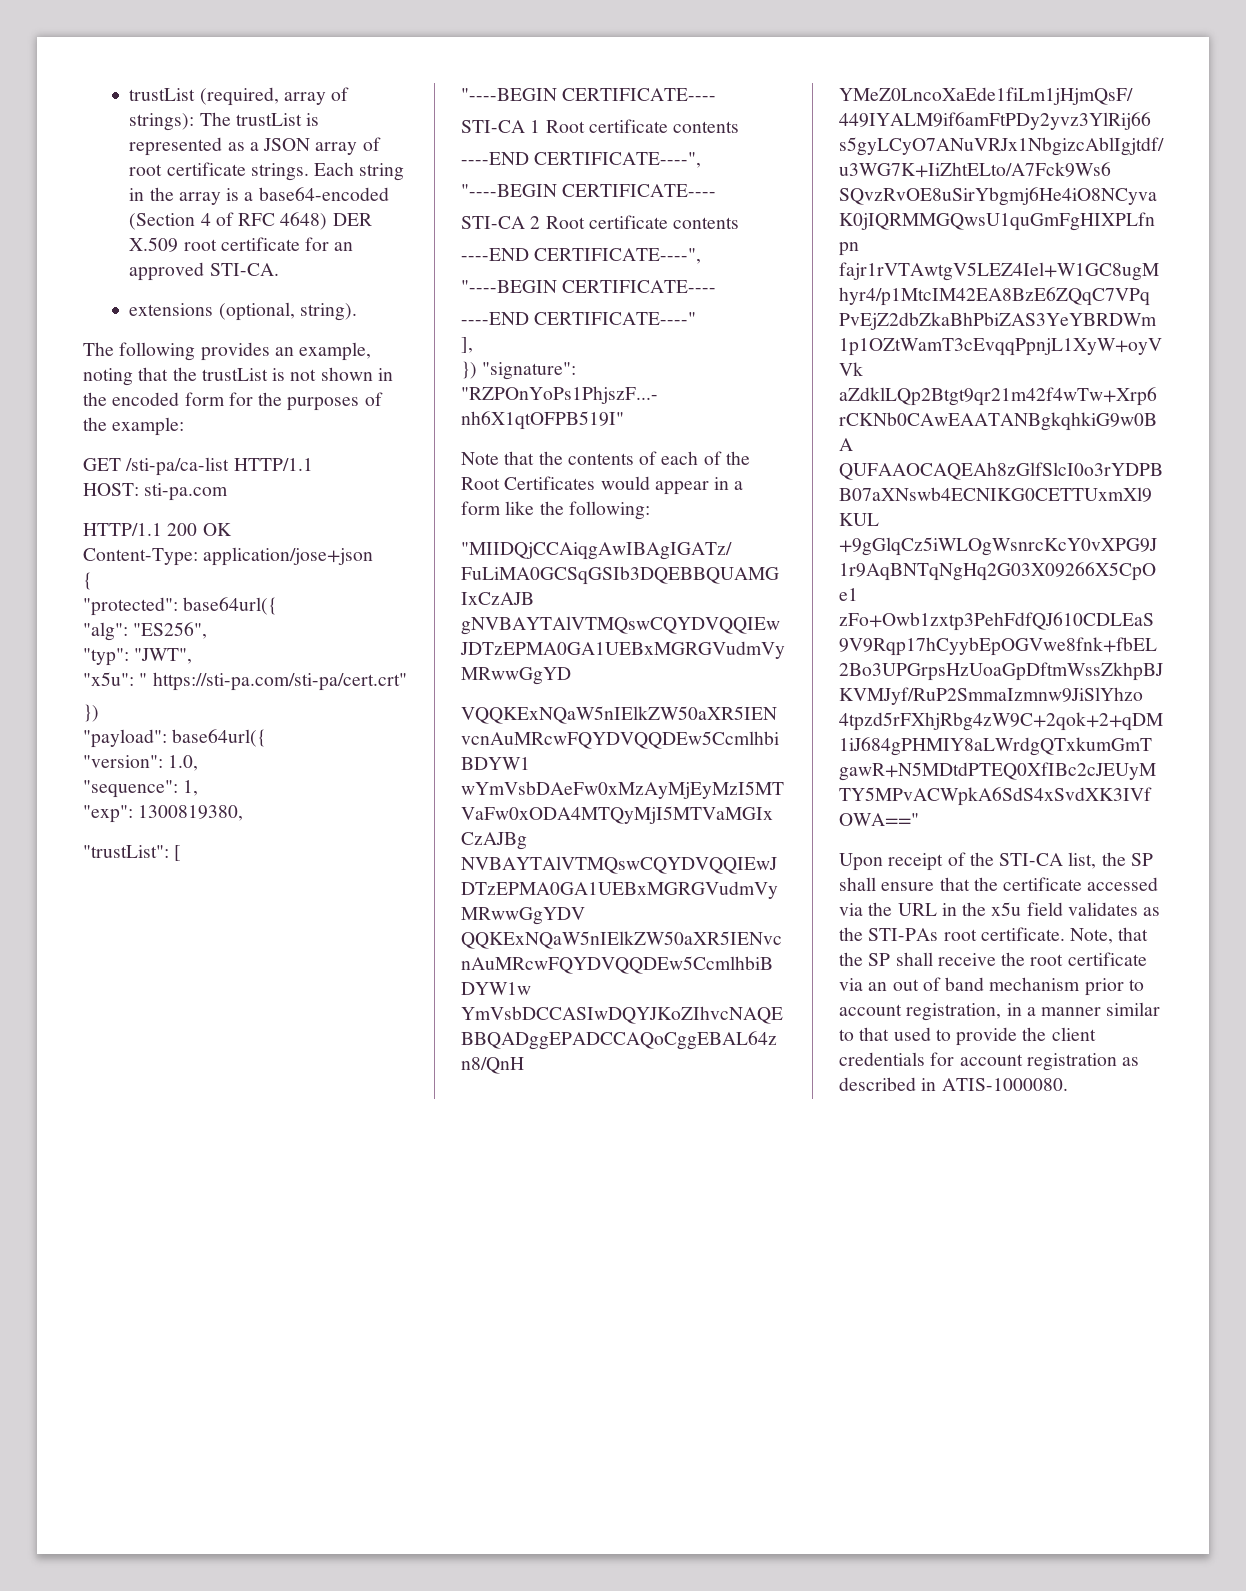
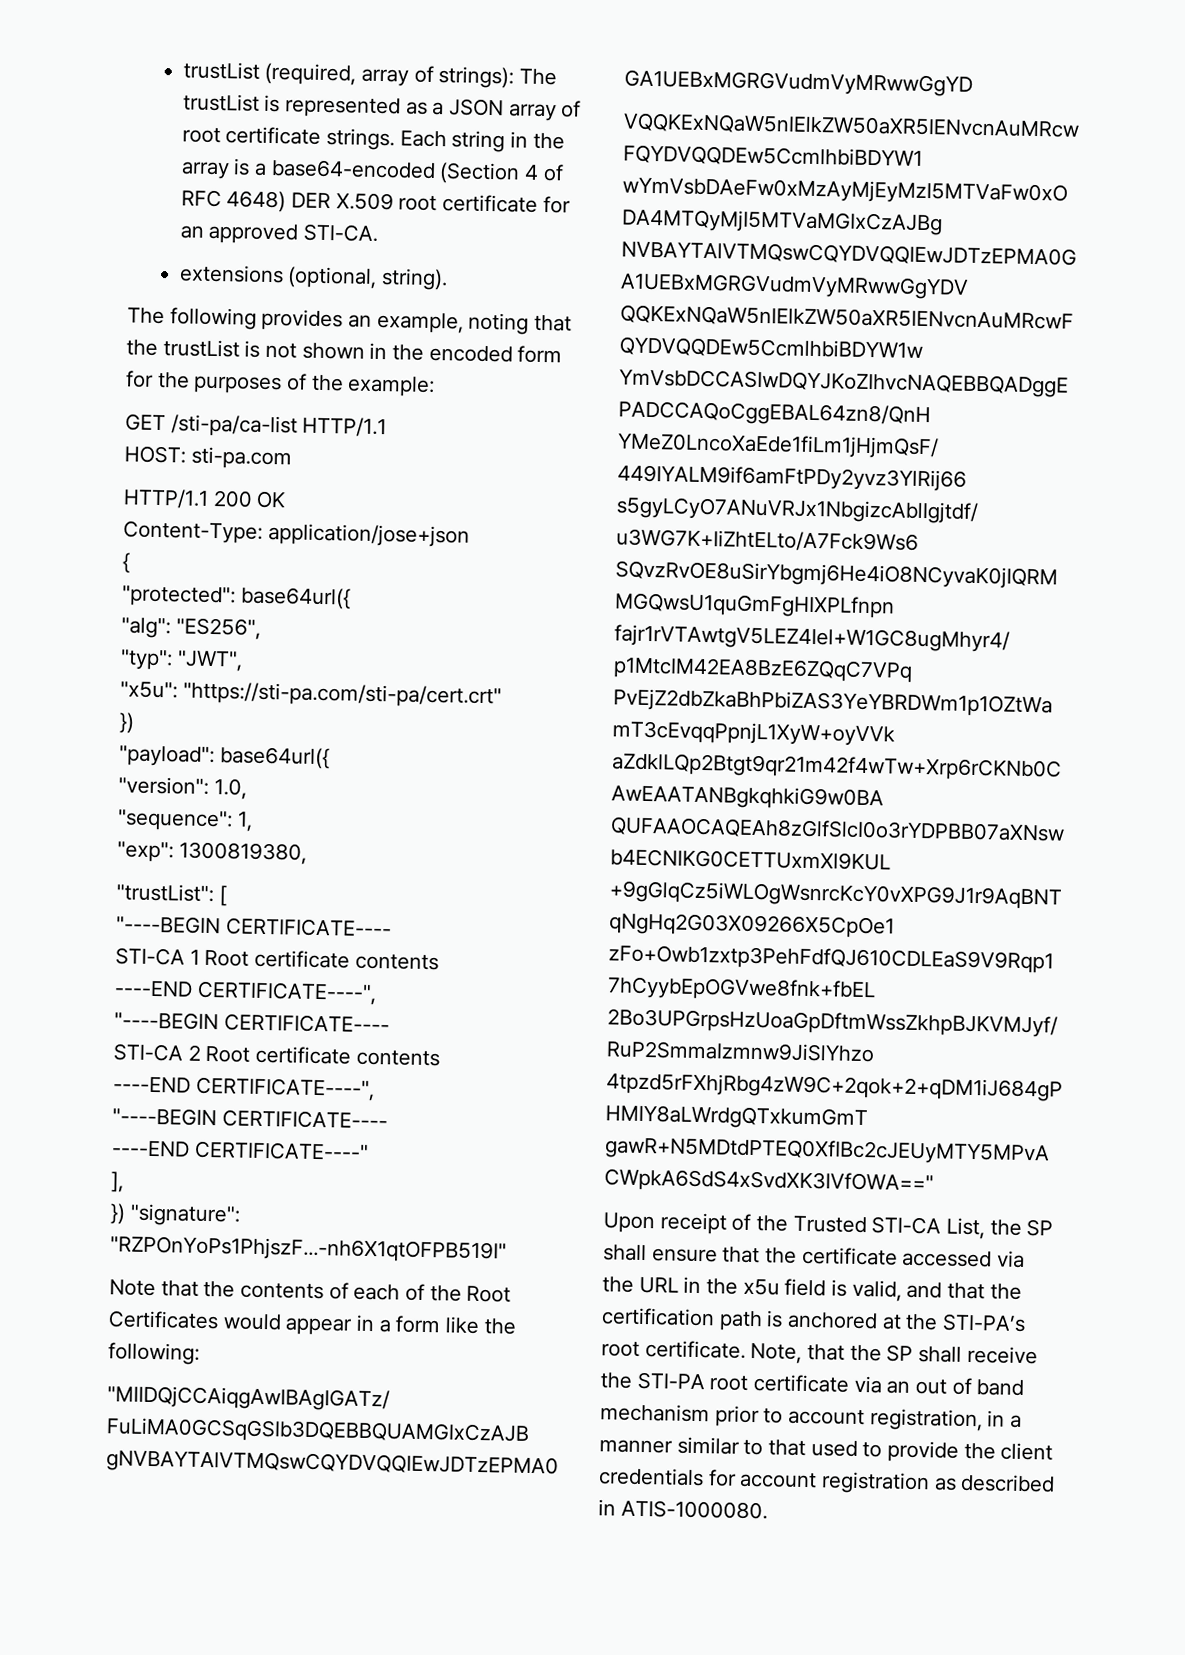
- "x5u": " https://sti-pa.com/sti-pa/cert.crt"
+ "x5u": "https://sti-pa.com/sti-pa/cert.crt"
- Upon receipt of the STI-CA list, the SP shall ensure that the certificate accessed via the URL in the x5u field validates as the STI-PAs root certificate.
+ Upon receipt of the Trusted STI-CA List, the SP shall ensure that the certificate accessed via the URL in the x5u field is valid, and that the certification path is anchored at the STI-PA’s root certificate.
- Note, that the SP shall receive the root certificate via an out of band mechanism prior to account registration, in a manner similar to that used to provide the client credentials for account registration as described in ATIS-1000080.
+ Note, that the SP shall receive the STI-PA root certificate via an out of band mechanism prior to account registration, in a manner similar to that used to provide the client credentials for account registration as described in ATIS-1000080.

